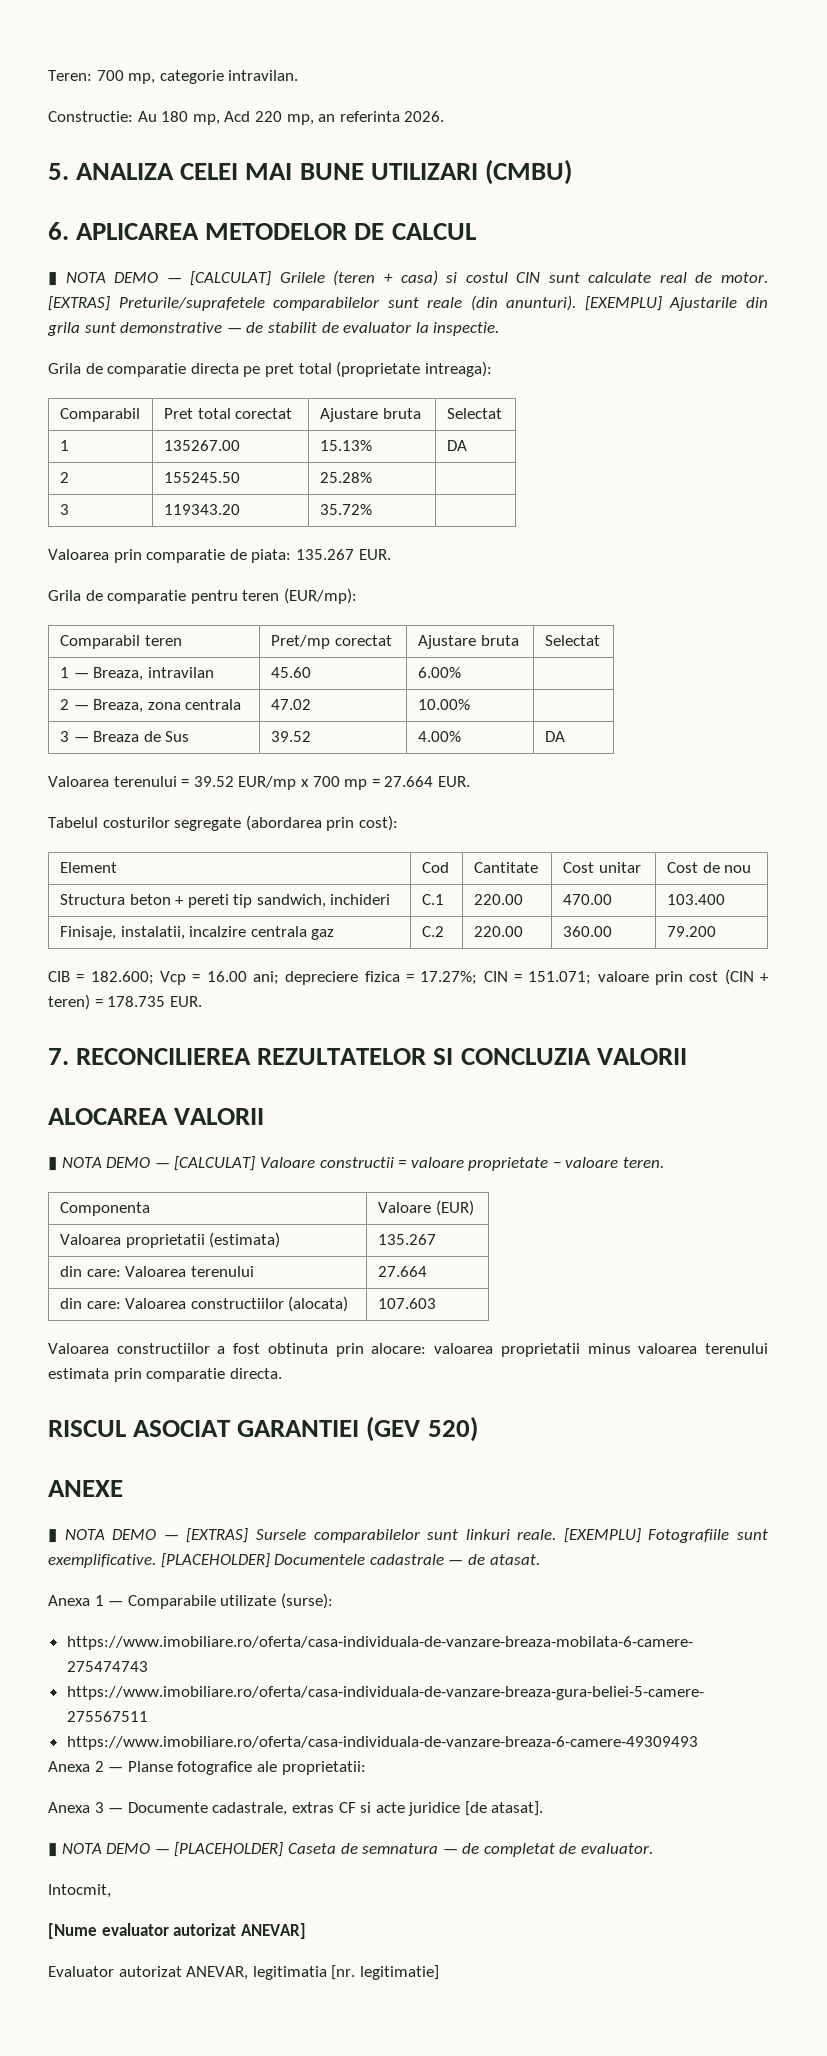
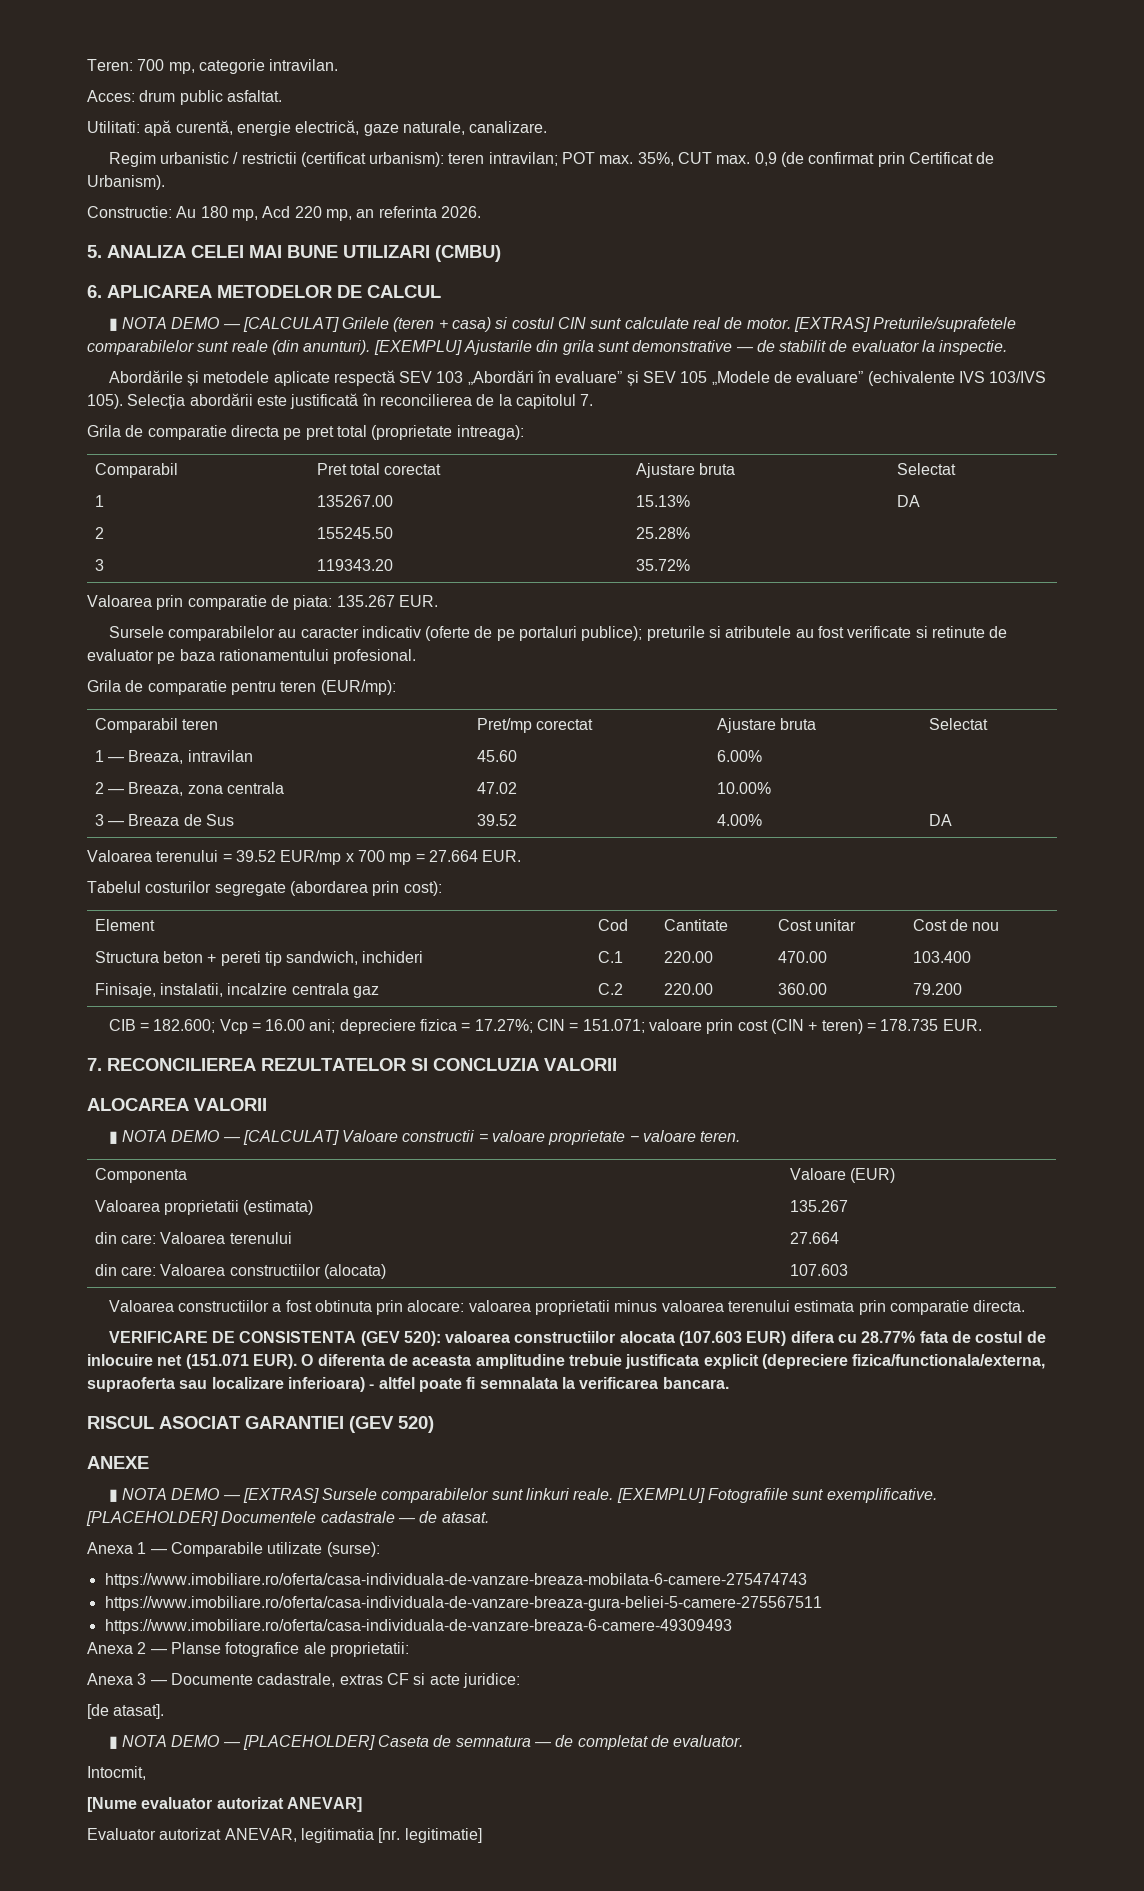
+ Acces: drum public asfaltat.
+ Utilitati: apă curentă, energie electrică, gaze naturale, canalizare.
+ Regim urbanistic / restrictii (certificat urbanism): teren intravilan; POT max. 35%, CUT max. 0,9 (de confirmat prin Certificat de Urbanism).
+ Abordările și metodele aplicate respectă SEV 103 „Abordări în evaluare” și SEV 105 „Modele de evaluare” (echivalente IVS 103/IVS 105). Selecția abordării este justificată în reconcilierea de la capitolul 7.
+ Sursele comparabilelor au caracter indicativ (oferte de pe portaluri publice); preturile si atributele au fost verificate si retinute de evaluator pe baza rationamentului profesional.
+ VERIFICARE DE CONSISTENTA (GEV 520): valoarea constructiilor alocata (107.603 EUR) difera cu 28.77% fata de costul de inlocuire net (151.071 EUR). O diferenta de aceasta amplitudine trebuie justificata explicit (depreciere fizica/functionala/externa, supraoferta sau localizare inferioara) - altfel poate fi semnalata la verificarea bancara.
- Anexa 3 — Documente cadastrale, extras CF si acte juridice [de atasat].
+ Anexa 3 — Documente cadastrale, extras CF si acte juridice:
+ [de atasat].

